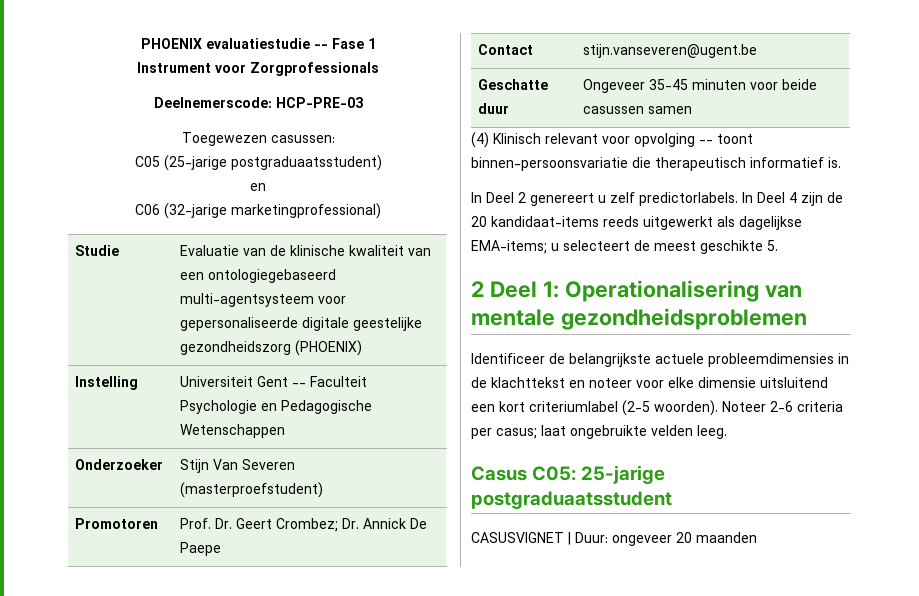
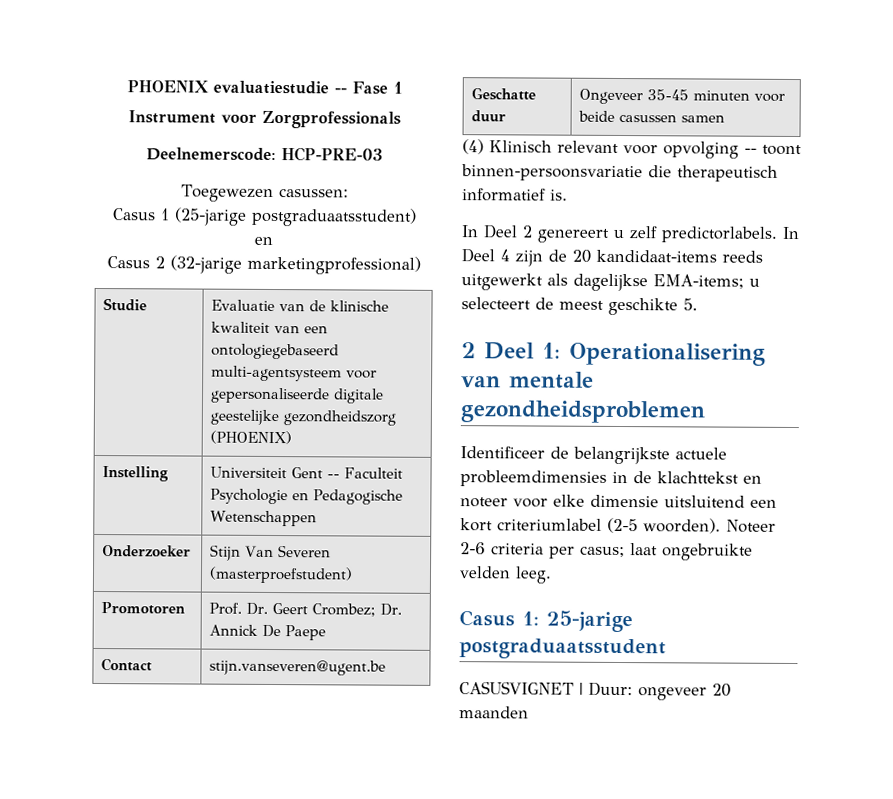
- C05 (25-jarige postgraduaatsstudent)
+ Casus 1 (25-jarige postgraduaatsstudent)
- C06 (32-jarige marketingprofessional)
+ Casus 2 (32-jarige marketingprofessional)
- Casus C05: 25-jarige postgraduaatsstudent
+ Casus 1: 25-jarige postgraduaatsstudent

